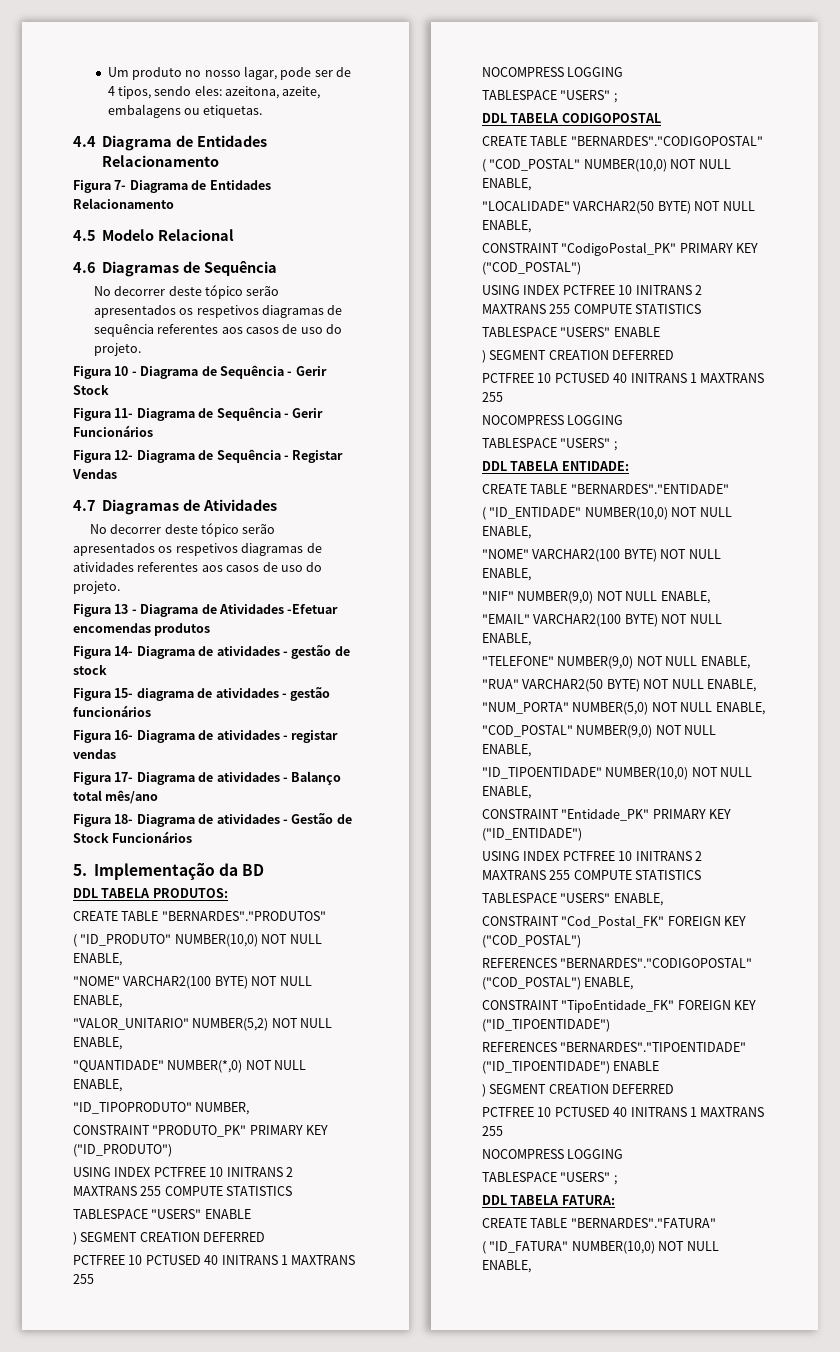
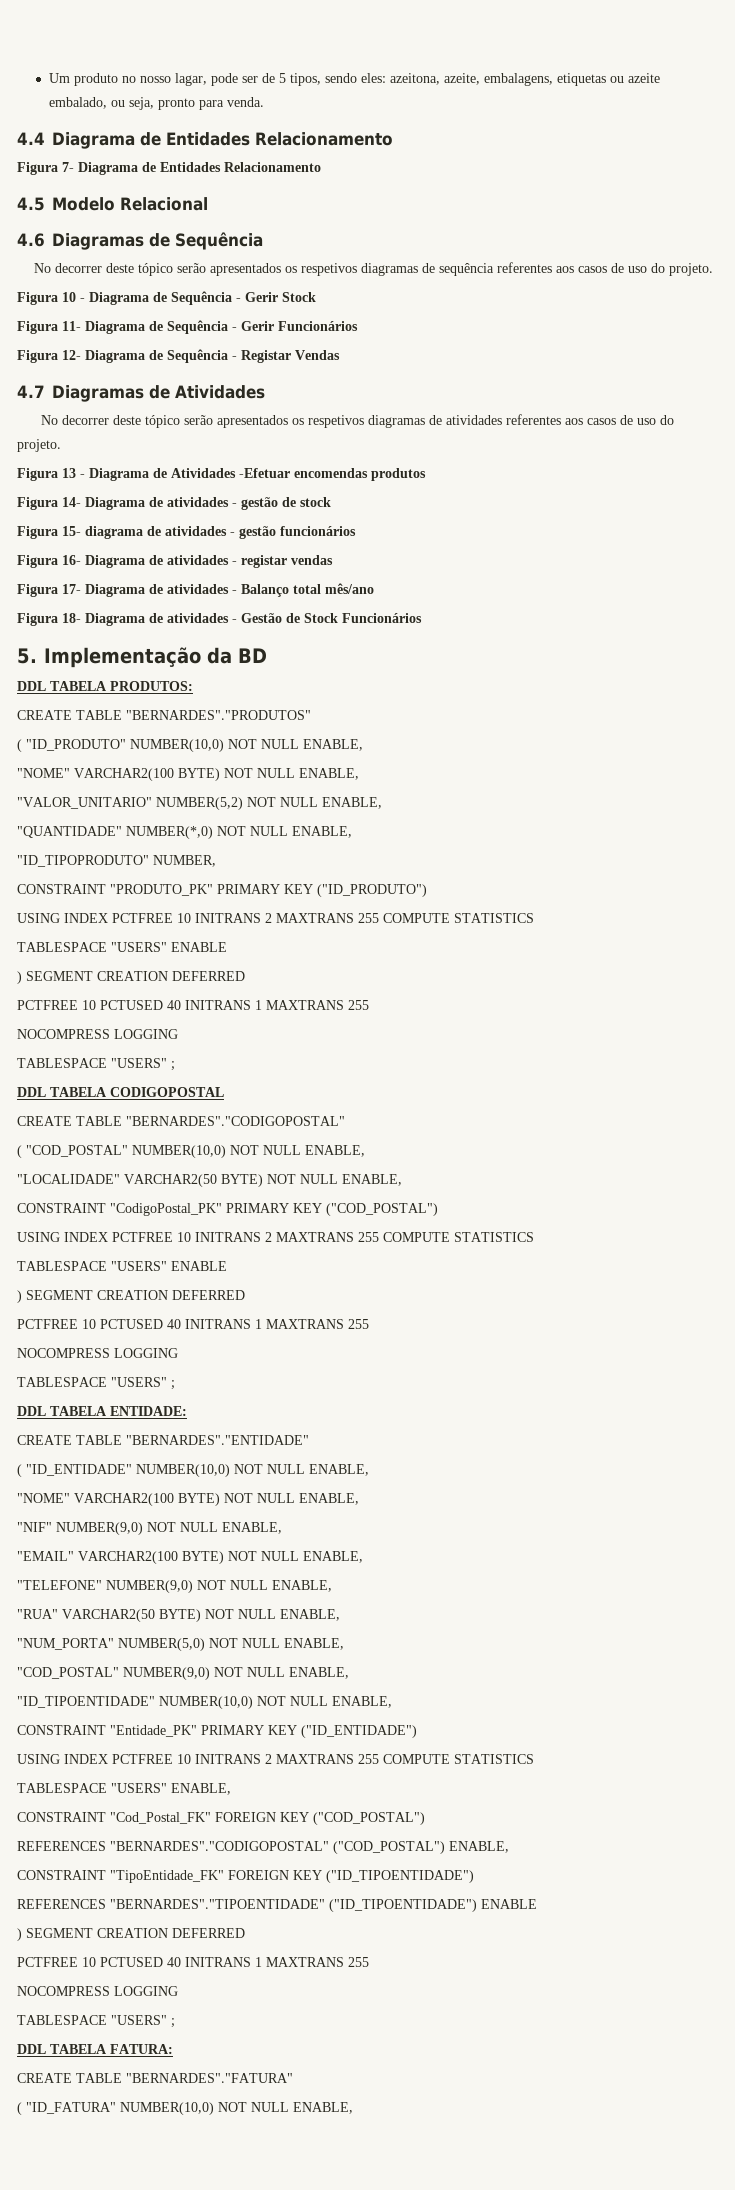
- Um produto no nosso lagar, pode ser de 4 tipos, sendo eles: azeitona, azeite, embalagens ou etiquetas.
+ Um produto no nosso lagar, pode ser de 5 tipos, sendo eles: azeitona, azeite, embalagens, etiquetas ou azeite embalado, ou seja, pronto para venda.

